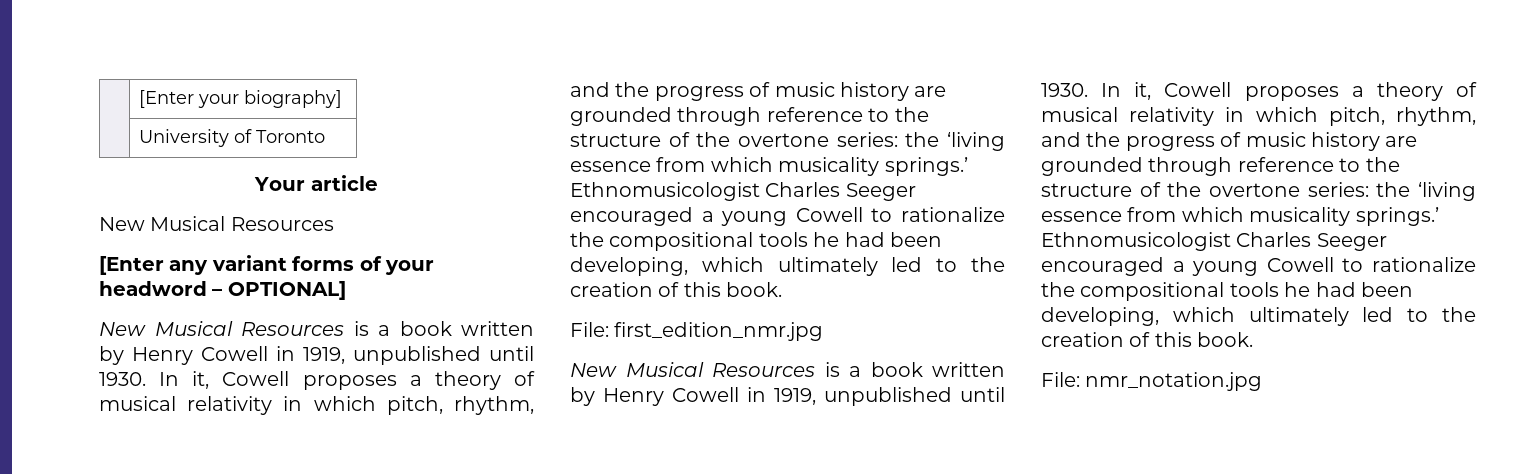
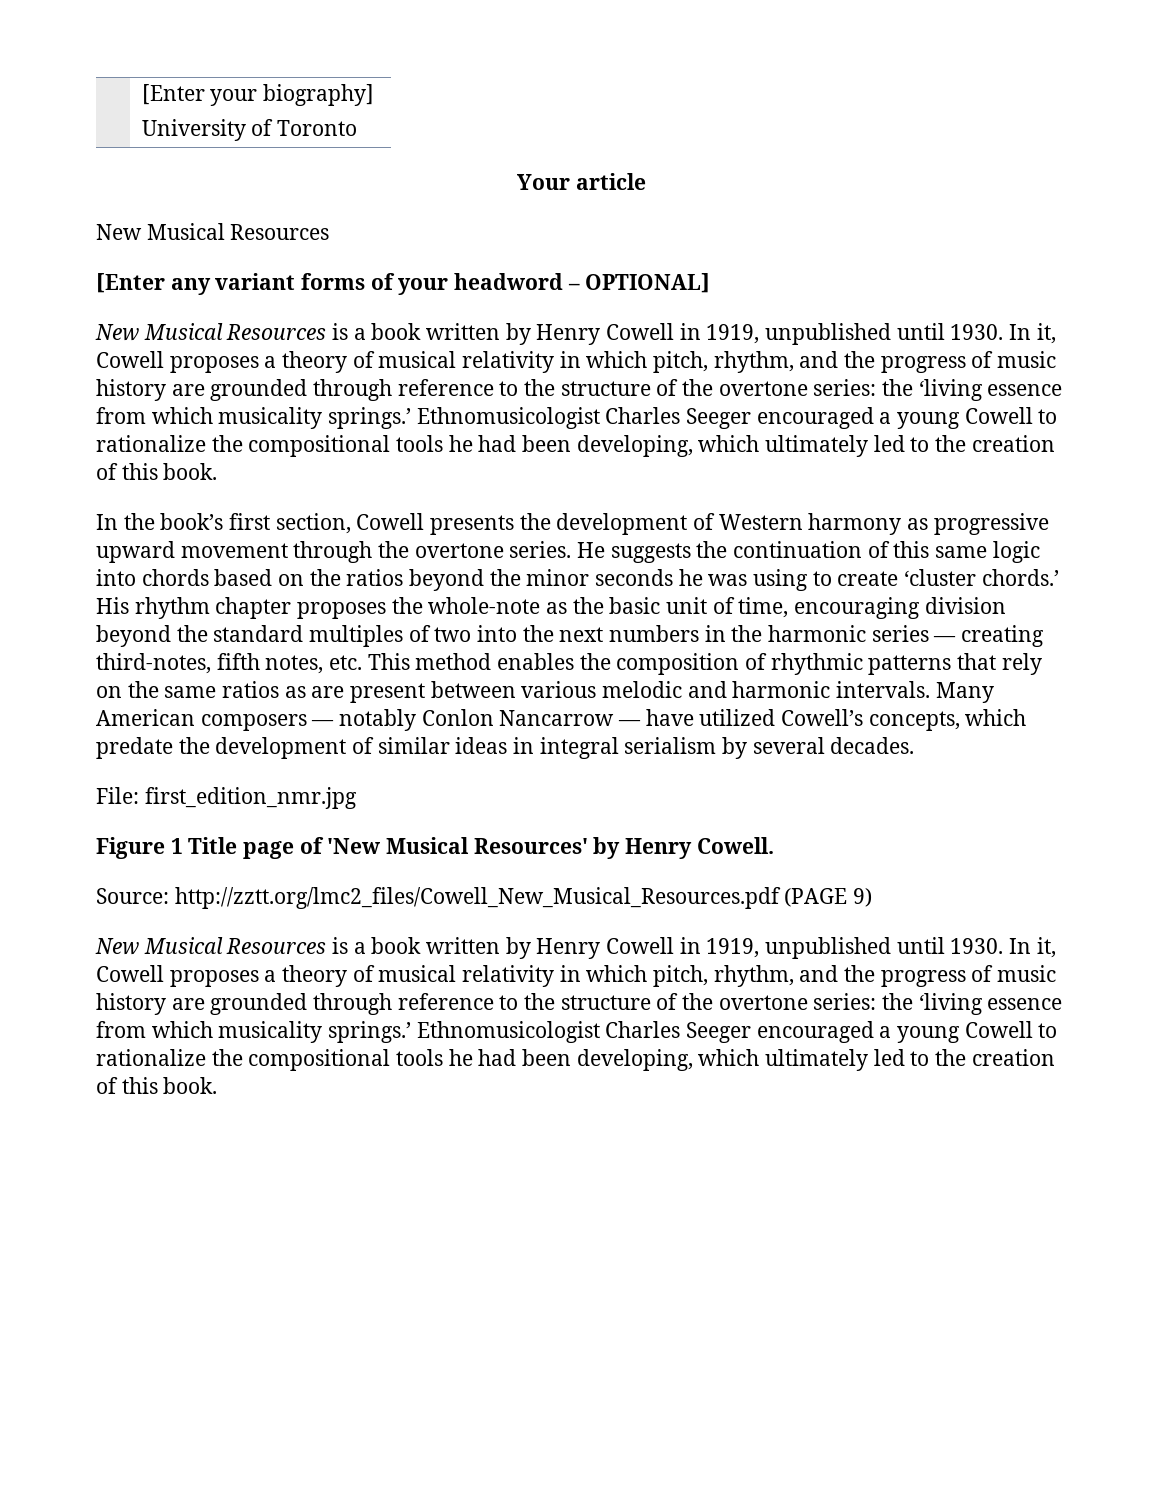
+ In the book’s first section, Cowell presents the development of Western harmony as progressive upward movement through the overtone series. He suggests the continuation of this same logic into chords based on the ratios beyond the minor seconds he was using to create ‘cluster chords.’ His rhythm chapter proposes the whole-note as the basic unit of time, encouraging division beyond the standard multiples of two into the next numbers in the harmonic series — creating third-notes, fifth notes, etc. This method enables the composition of rhythmic patterns that rely on the same ratios as are present between various melodic and harmonic intervals. Many American composers — notably Conlon Nancarrow — have utilized Cowell’s concepts, which predate the development of similar ideas in integral serialism by several decades.
  File: first_edition_nmr.jpg
+ Figure 1 Title page of 'New Musical Resources' by Henry Cowell.
+ Source: http://zztt.org/lmc2_files/Cowell_New_Musical_Resources.pdf (PAGE 9)
- File: nmr_notation.jpg

